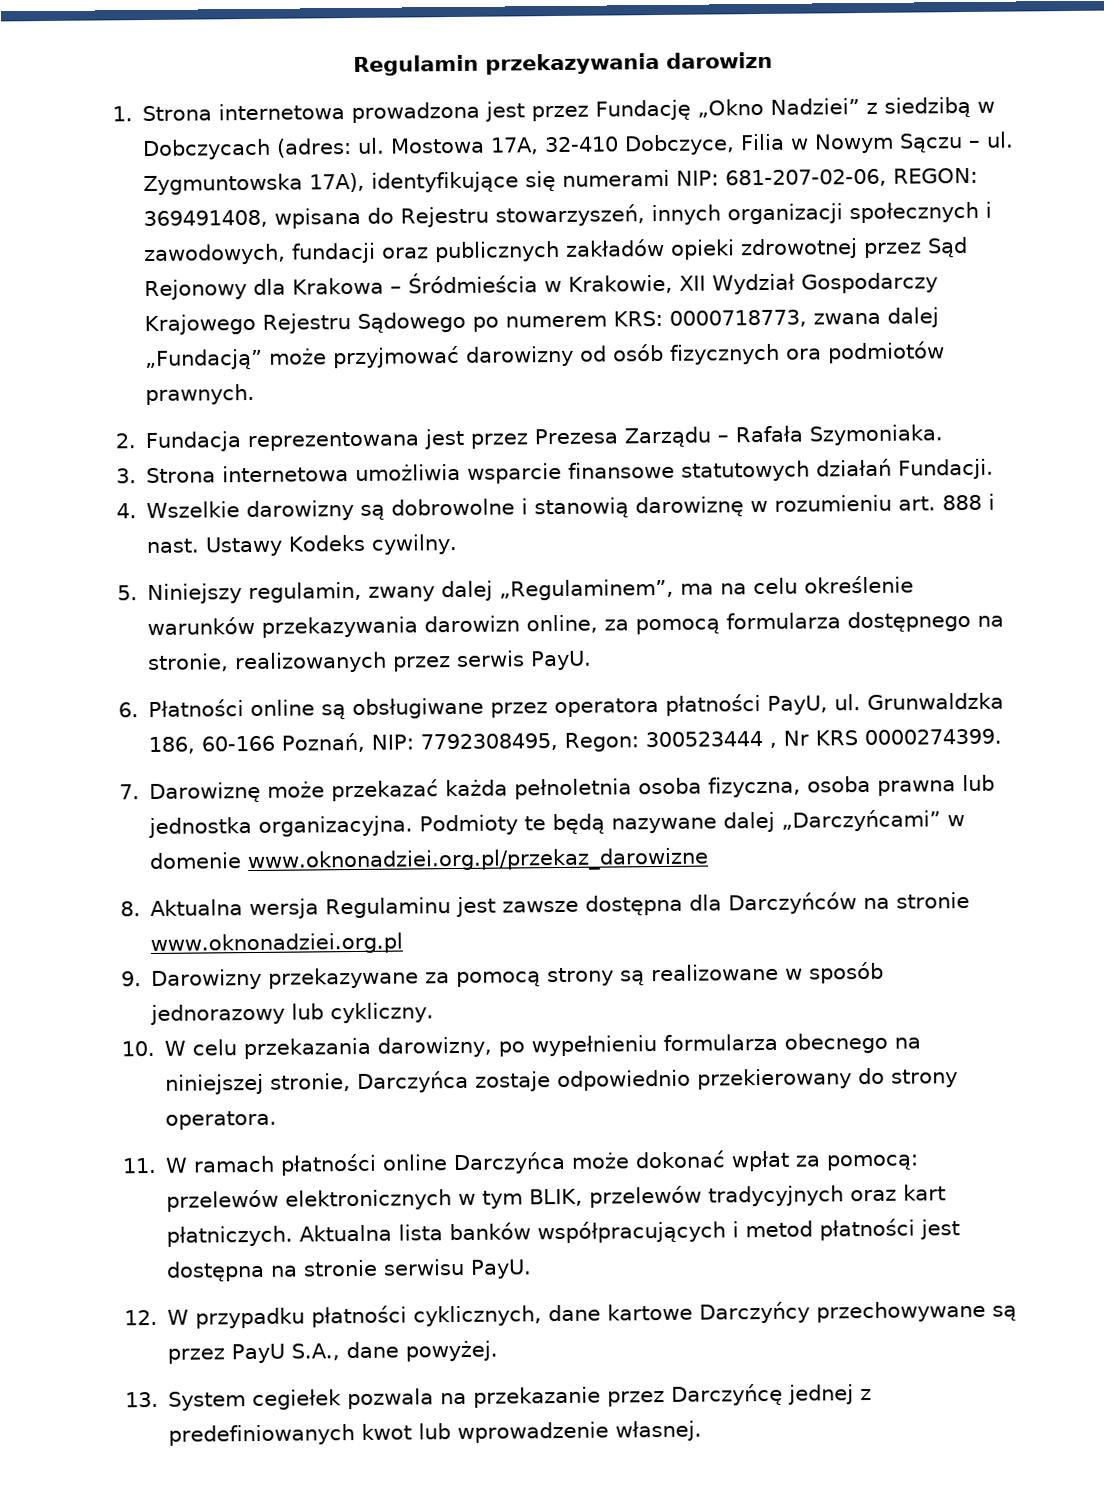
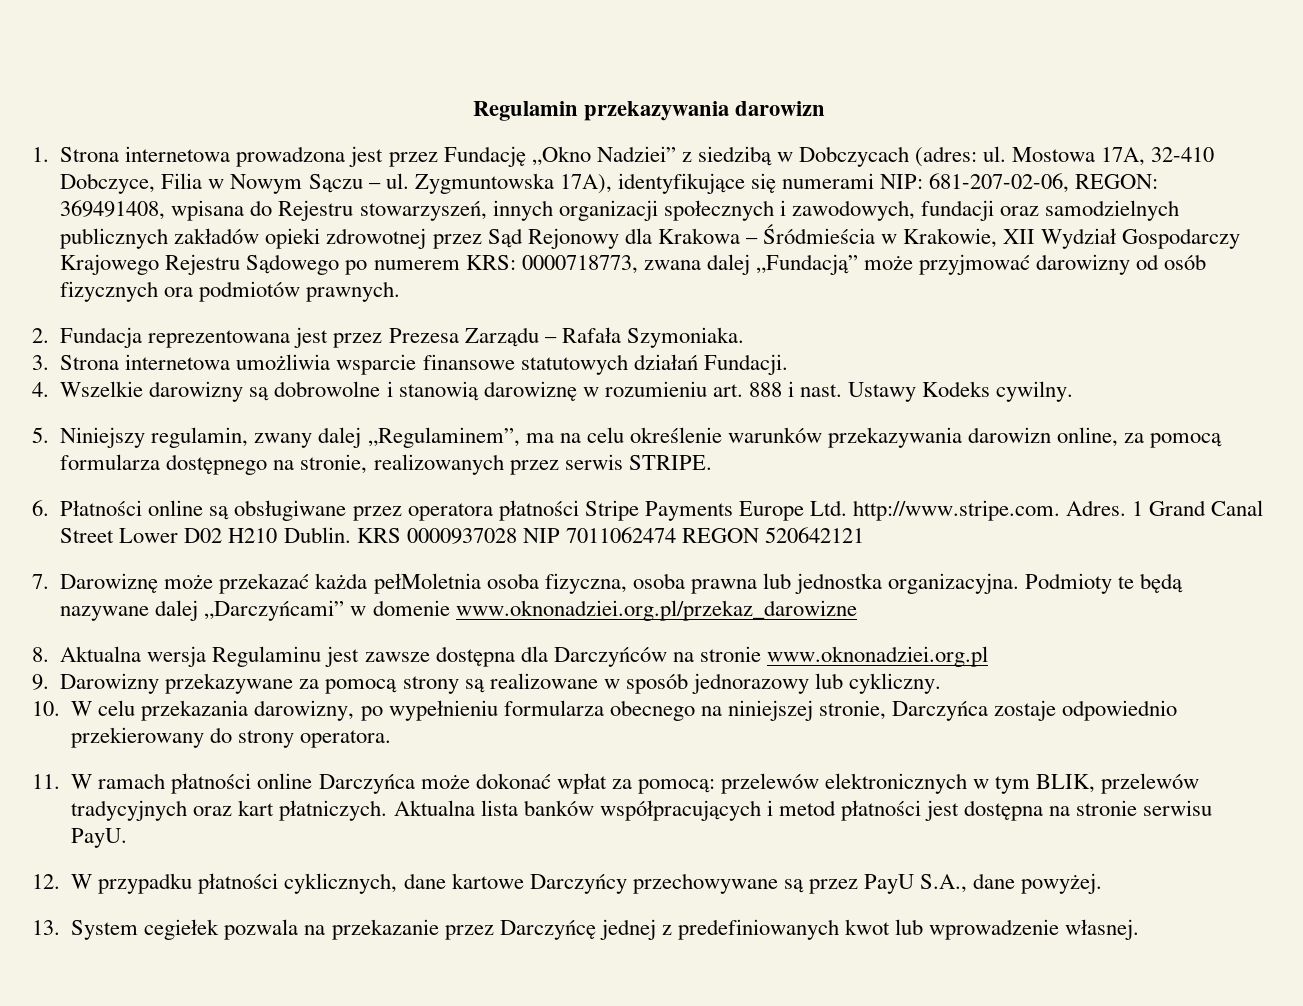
- Zygmuntowska 17A), identyfikujące się numerami NIP: 681-207-02-06, REGON: 369491408, wpisana do Rejestru stowarzyszeń, innych organizacji społecznych i zawodowych, fundacji oraz publicznych zakładów opieki zdrowotnej przez Sąd Rejonowy dla Krakowa – Śródmieścia w Krakowie, XII Wydział Gospodarczy Krajowego Rejestru Sądowego po numerem KRS: 0000718773, zwana dalej „Fundacją” może przyjmować darowizny od osób fizycznych ora podmiotów prawnych.
+ Zygmuntowska 17A), identyfikujące się numerami NIP: 681-207-02-06, REGON: 369491408, wpisana do Rejestru stowarzyszeń, innych organizacji społecznych i zawodowych, fundacji oraz samodzielnych publicznych zakładów opieki zdrowotnej przez Sąd Rejonowy dla Krakowa – Śródmieścia w Krakowie, XII Wydział Gospodarczy Krajowego Rejestru Sądowego po numerem KRS: 0000718773, zwana dalej „Fundacją” może przyjmować darowizny od osób fizycznych ora podmiotów prawnych.
- 5. Niniejszy regulamin, zwany dalej „Regulaminem”, ma na celu określenie warunków przekazywania darowizn online, za pomocą formularza dostępnego na stronie, realizowanych przez serwis PayU.
+ 5. Niniejszy regulamin, zwany dalej „Regulaminem”, ma na celu określenie warunków przekazywania darowizn online, za pomocą formularza dostępnego na stronie, realizowanych przez serwis STRIPE.
- 6. Płatności online są obsługiwane przez operatora płatności PayU, ul. Grunwaldzka 186, 60-166 Poznań, NIP: 7792308495, Regon: 300523444 , Nr KRS 0000274399.
+ 6. Płatności online są obsługiwane przez operatora płatności Stripe Payments Europe Ltd. http://www.stripe.com. Adres. 1 Grand Canal Street Lower D02 H210 Dublin. KRS 0000937028 NIP 7011062474 REGON 520642121
- 7. Darowiznę może przekazać każda pełnoletnia osoba fizyczna, osoba prawna lub jednostka organizacyjna.
+ 7. Darowiznę może przekazać każda pełMoletnia osoba fizyczna, osoba prawna lub jednostka organizacyjna.

